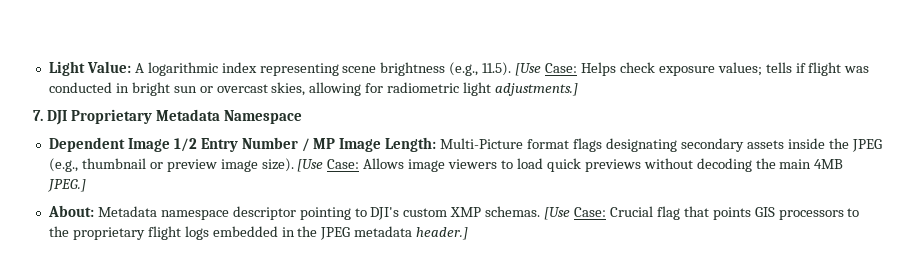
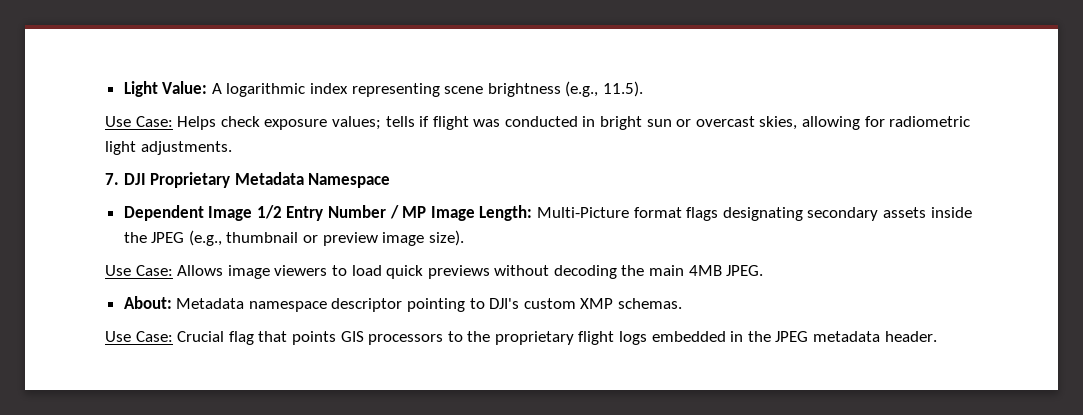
- Light Value: A logarithmic index representing scene brightness (e.g., 11.5). [Use Case: Helps check exposure values; tells if flight was conducted in bright sun or overcast skies, allowing for radiometric light adjustments.]
+ Light Value: A logarithmic index representing scene brightness (e.g., 11.5).
+ Use Case: Helps check exposure values; tells if flight was conducted in bright sun or overcast skies, allowing for radiometric light adjustments.
- Dependent Image 1/2 Entry Number / MP Image Length: Multi-Picture format flags designating secondary assets inside the JPEG (e.g., thumbnail or preview image size). [Use Case: Allows image viewers to load quick previews without decoding the main 4MB JPEG.]
+ Dependent Image 1/2 Entry Number / MP Image Length: Multi-Picture format flags designating secondary assets inside the JPEG (e.g., thumbnail or preview image size).
+ Use Case: Allows image viewers to load quick previews without decoding the main 4MB JPEG.
- About: Metadata namespace descriptor pointing to DJI's custom XMP schemas. [Use Case: Crucial flag that points GIS processors to the proprietary flight logs embedded in the JPEG metadata header.]
+ About: Metadata namespace descriptor pointing to DJI's custom XMP schemas.
+ Use Case: Crucial flag that points GIS processors to the proprietary flight logs embedded in the JPEG metadata header.

